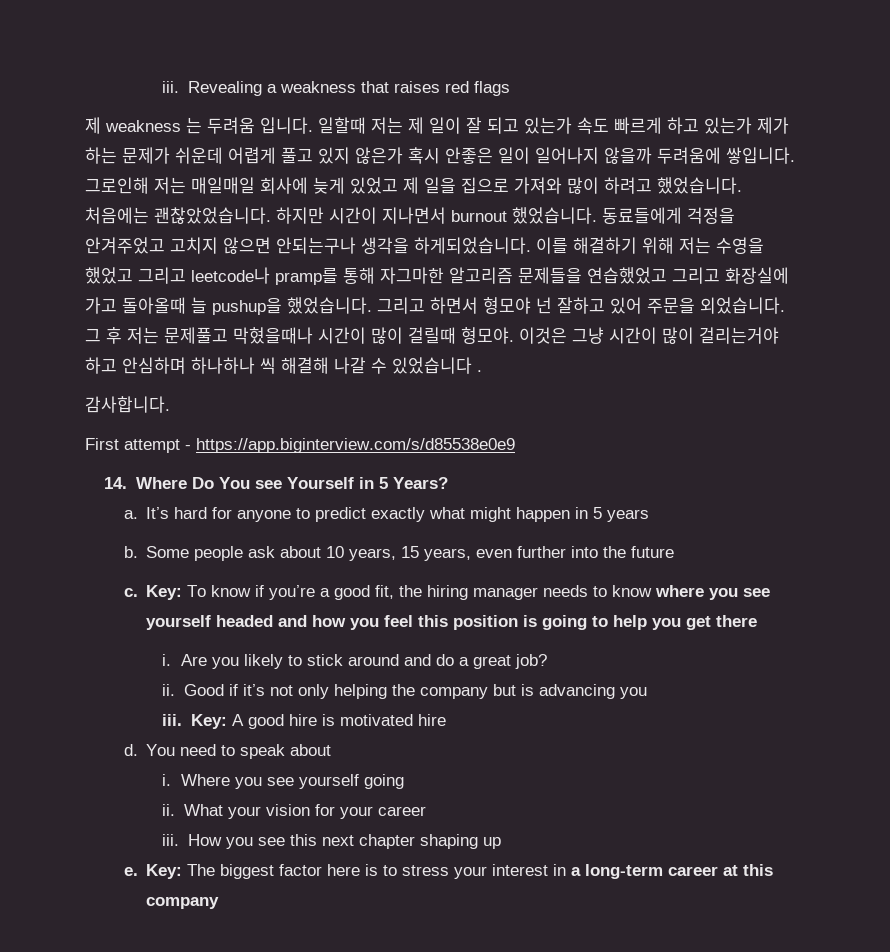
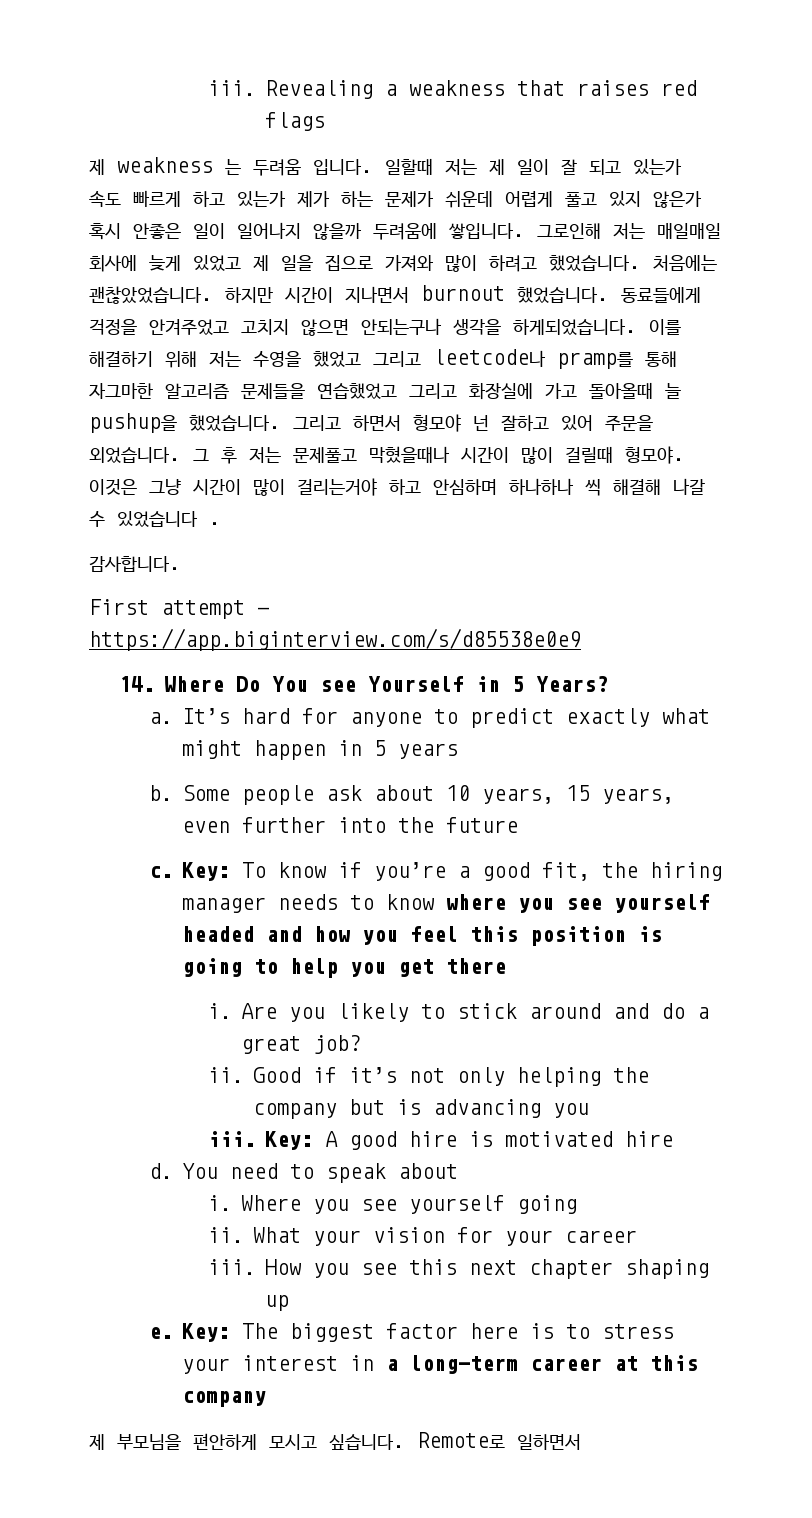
+ 제 부모님을 편안하게 모시고 싶습니다. Remote로 일하면서

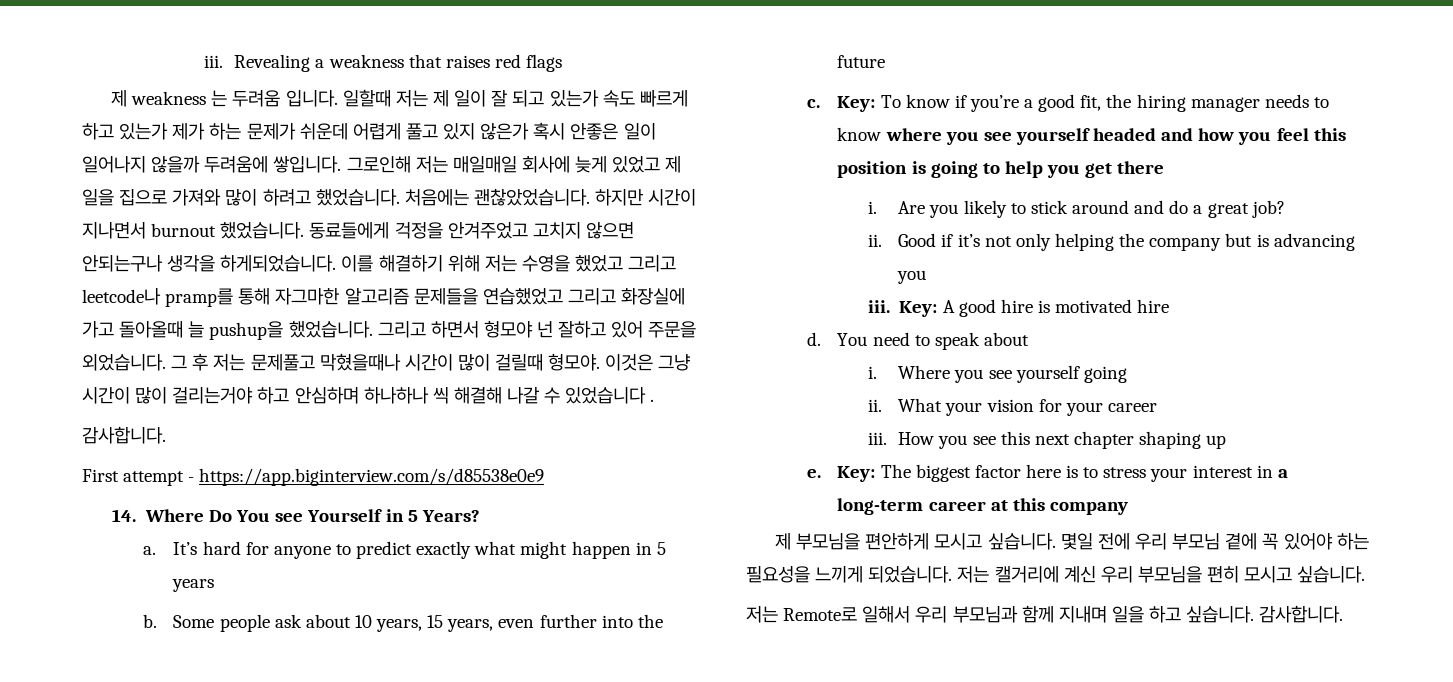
- Remote로 일하면서
+ 몇일 전에 우리 부모님 곁에 꼭 있어야 하는 필요성을 느끼게 되었습니다. 저는 캘거리에 계신 우리 부모님을 편히 모시고 싶습니다.
+ 저는 Remote로 일해서 우리 부모님과 함께 지내며 일을 하고 싶습니다. 감사합니다.

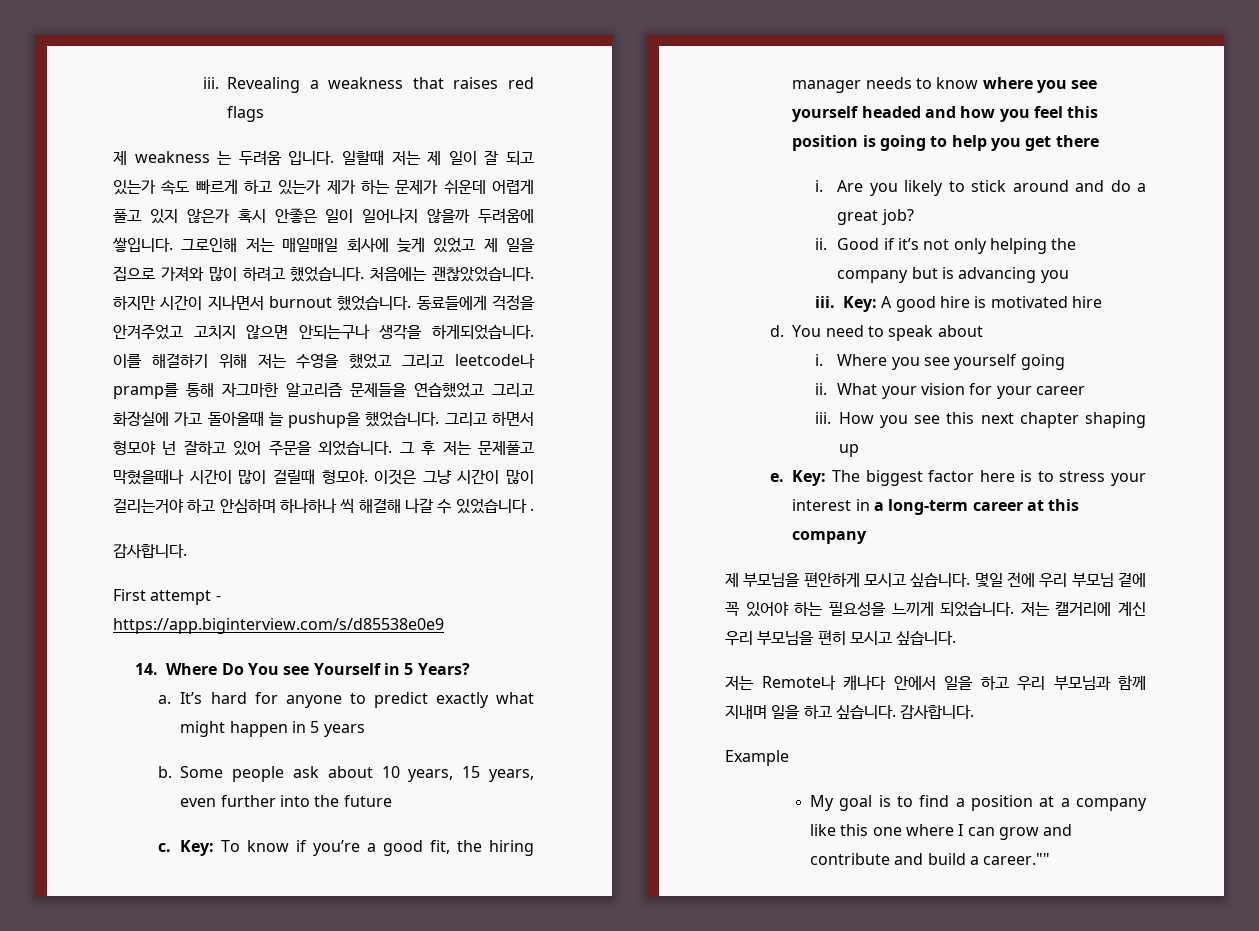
- 저는 Remote로 일해서 우리 부모님과 함께 지내며 일을 하고 싶습니다.
+ 저는 Remote나 캐나다 안에서 일을 하고 우리 부모님과 함께 지내며 일을 하고 싶습니다.
+ Example
+ My goal is to find a position at a company like this one where I can grow and contribute and build a career.""

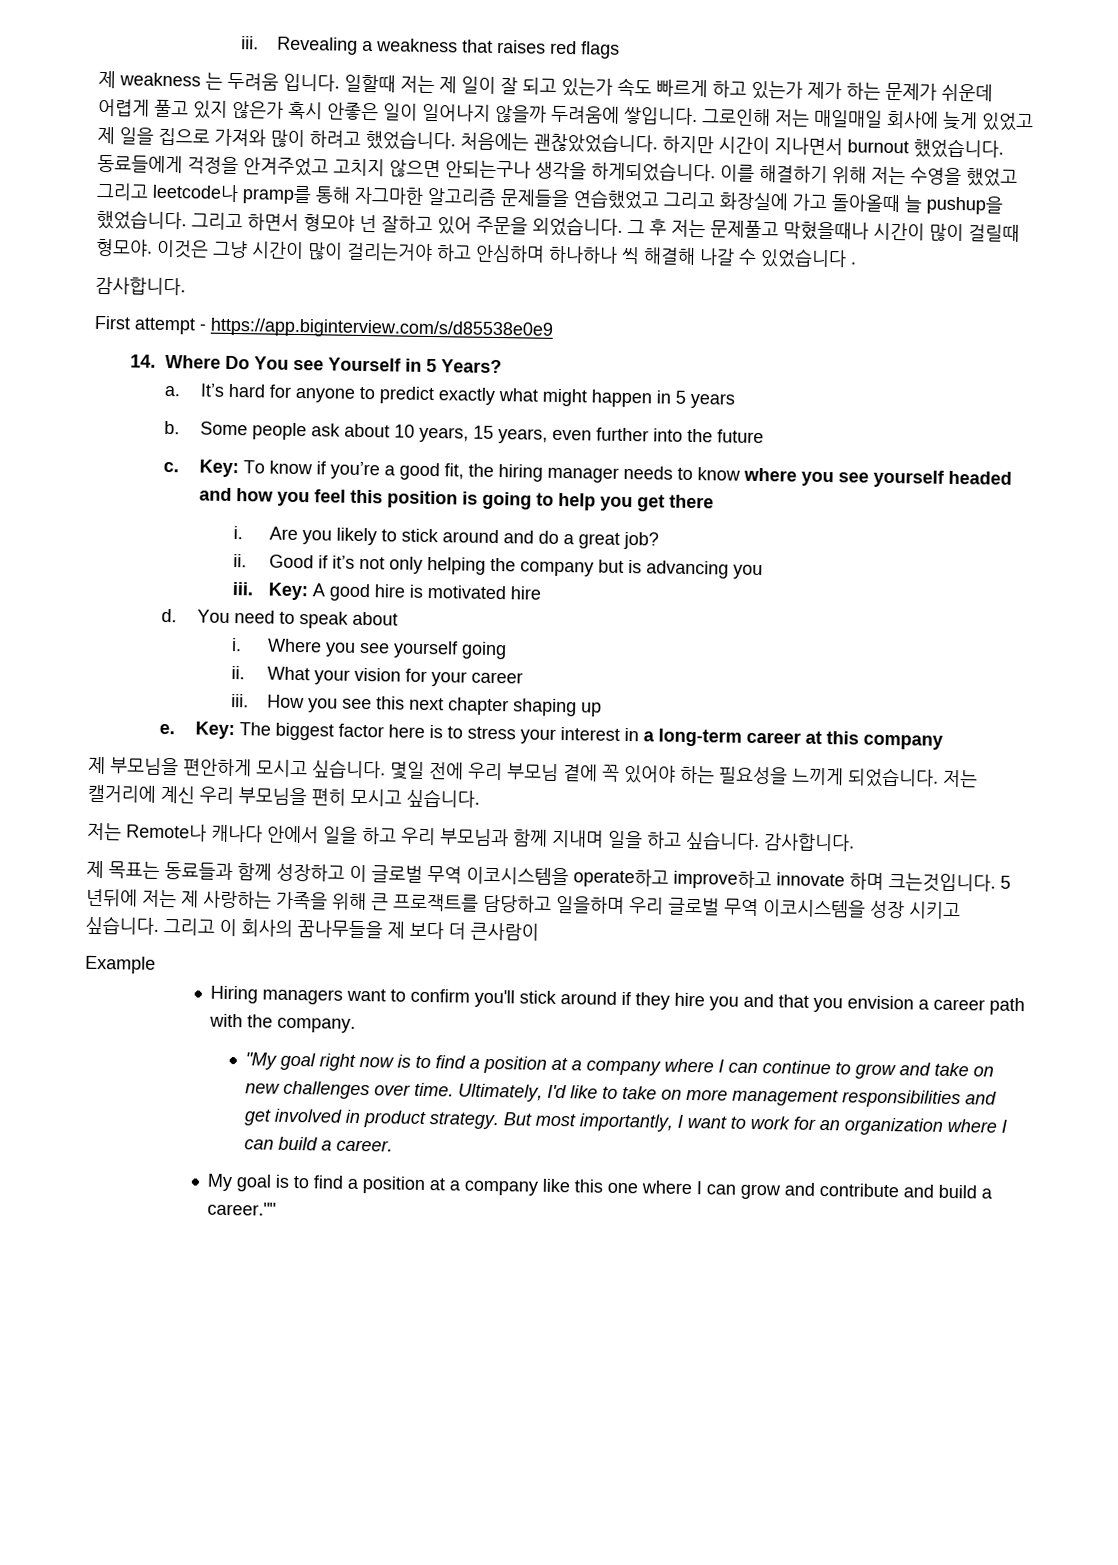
+ 제 목표는 동료들과 함께 성장하고 이 글로벌 무역 이코시스템을 operate하고 improve하고 innovate 하며 크는것입니다. 5 년뒤에 저는 제 사랑하는 가족을 위해 큰 프로잭트를 담당하고 일을하며 우리 글로벌 무역 이코시스템을 성장 시키고 싶습니다. 그리고 이 회사의 꿈나무들을 제 보다 더 큰사람이
  Example
+ Hiring managers want to confirm you'll stick around if they hire you and that you envision a career path with the company.
+ "My goal right now is to find a position at a company where I can continue to grow and take on new challenges over time. Ultimately, I'd like to take on more management responsibilities and get involved in product strategy. But most importantly, I want to work for an organization where I can build a career.

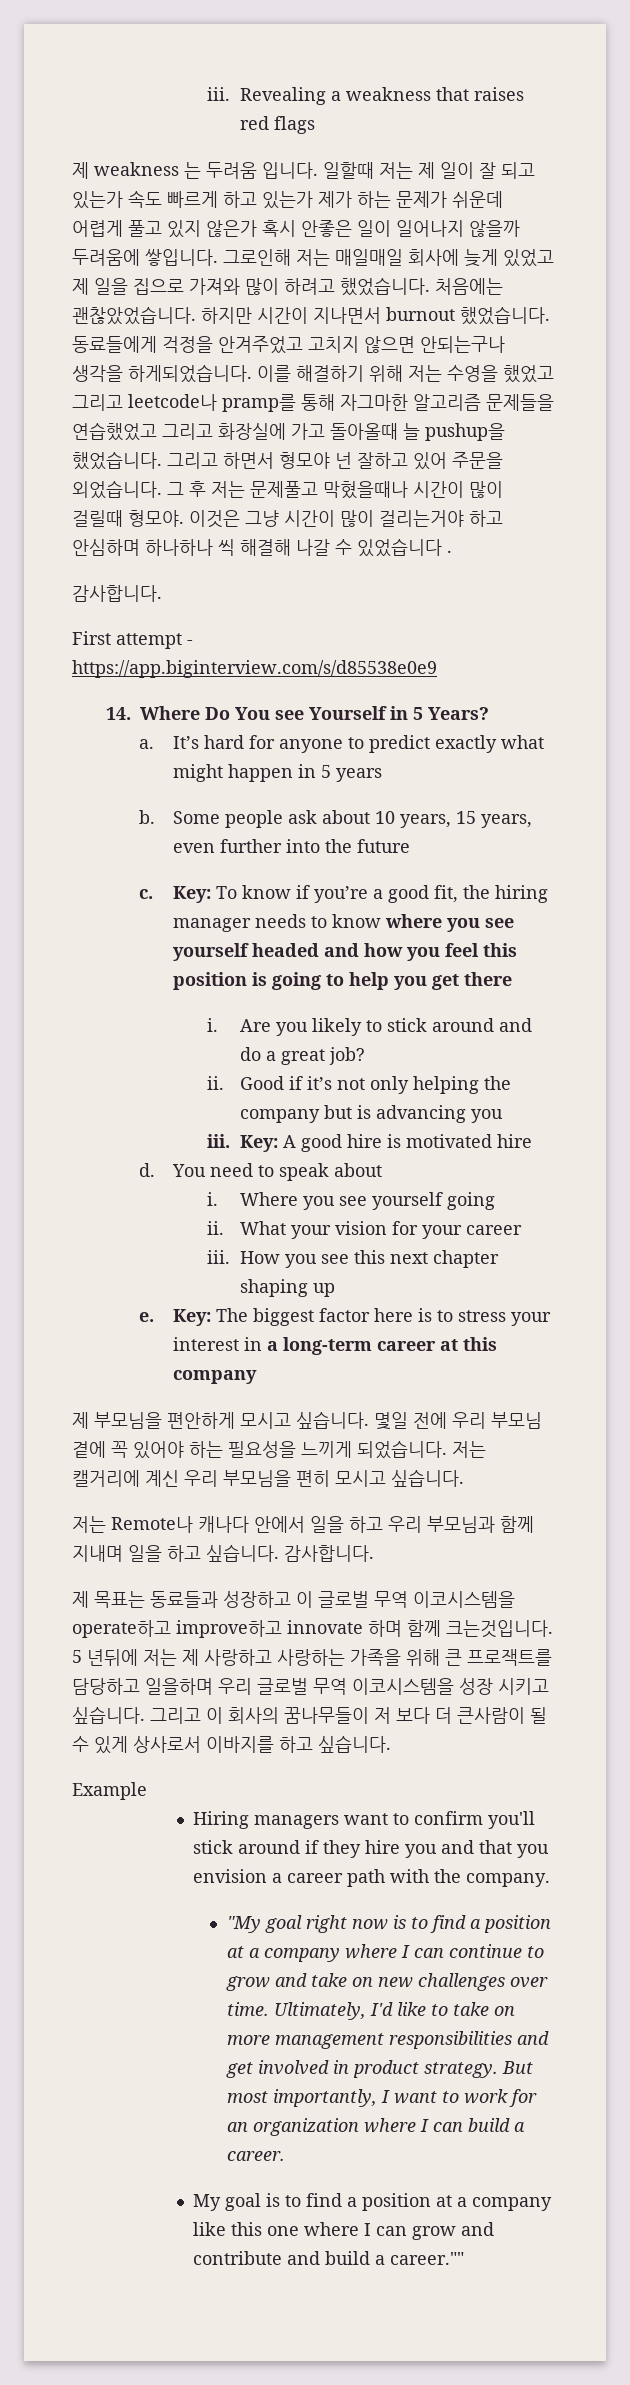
- 제 목표는 동료들과 함께 성장하고 이 글로벌 무역 이코시스템을 operate하고 improve하고 innovate 하며 크는것입니다.
+ 제 목표는 동료들과 성장하고 이 글로벌 무역 이코시스템을 operate하고 improve하고 innovate 하며 함께 크는것입니다.
- 5 년뒤에 저는 제 사랑하는 가족을 위해 큰 프로잭트를 담당하고 일을하며 우리 글로벌 무역 이코시스템을 성장 시키고 싶습니다.
+ 5 년뒤에 저는 제 사랑하고 사랑하는 가족을 위해 큰 프로잭트를 담당하고 일을하며 우리 글로벌 무역 이코시스템을 성장 시키고 싶습니다.
- 그리고 이 회사의 꿈나무들을 제 보다 더 큰사람이
+ 그리고 이 회사의 꿈나무들이 저 보다 더 큰사람이 될 수 있게 상사로서 이바지를 하고 싶습니다.

